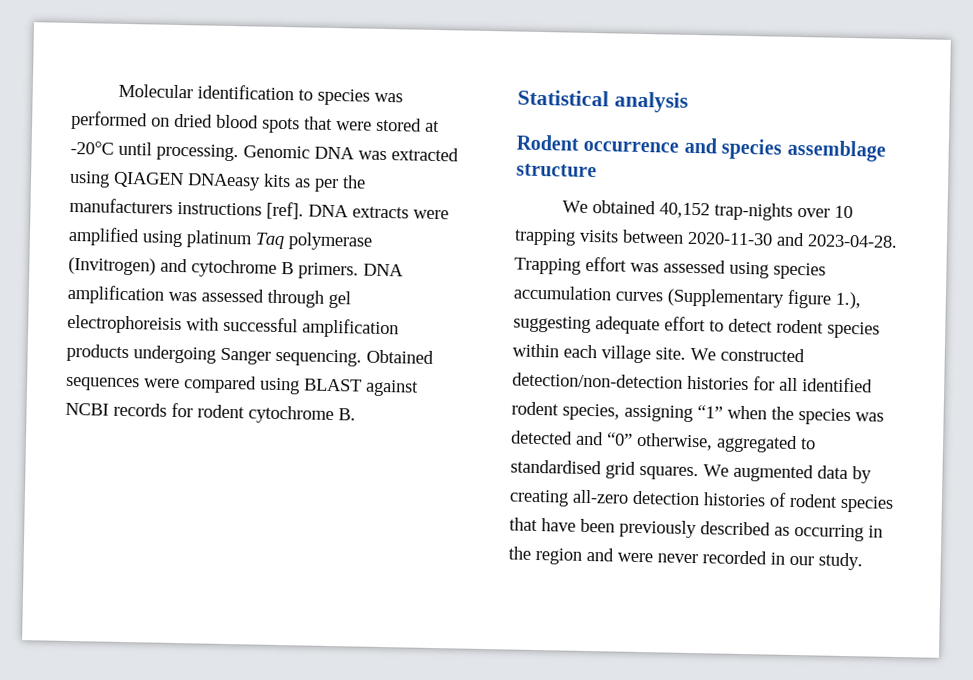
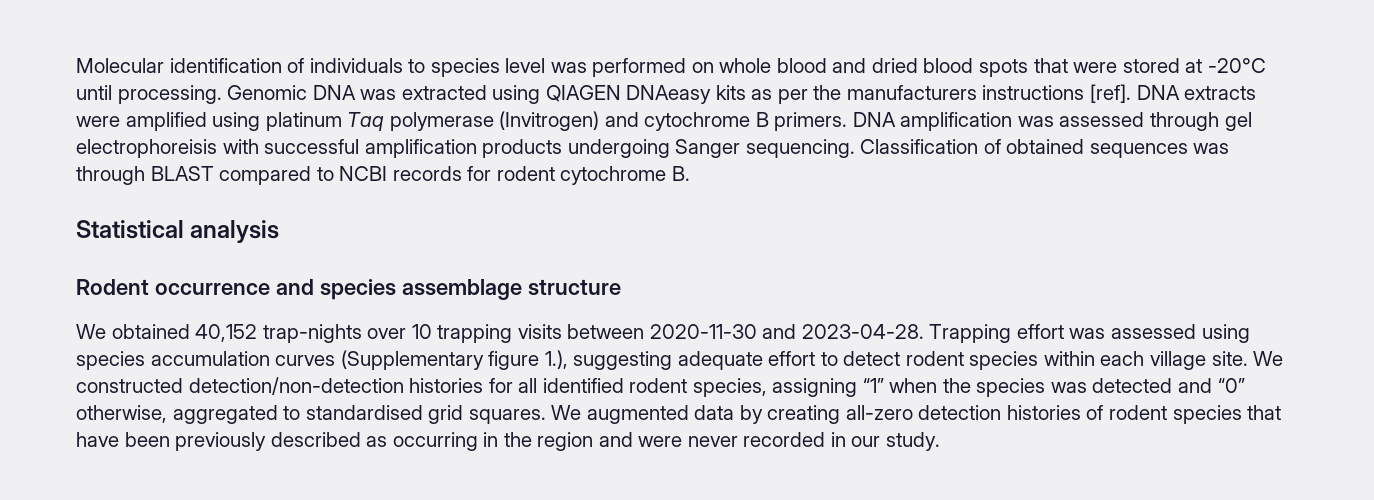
- Molecular identification to species was performed on dried blood spots that were stored at -20°C until processing.
+ Molecular identification of individuals to species level was performed on whole blood and dried blood spots that were stored at -20°C until processing.
- Obtained sequences were compared using BLAST against NCBI records for rodent cytochrome B.
+ Classification of obtained sequences was through BLAST compared to NCBI records for rodent cytochrome B.

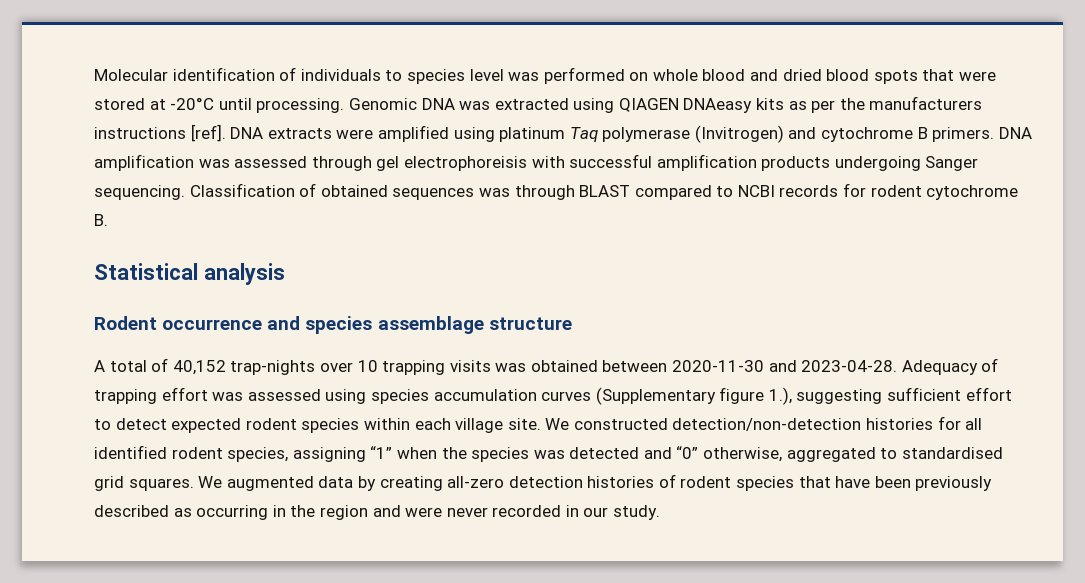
- We obtained 40,152 trap-nights over 10 trapping visits between 2020-11-30 and 2023-04-28.
+ A total of 40,152 trap-nights over 10 trapping visits was obtained between 2020-11-30 and 2023-04-28.
- Trapping effort was assessed using species accumulation curves (Supplementary figure 1.), suggesting adequate effort to detect rodent species within each village site.
+ Adequacy of trapping effort was assessed using species accumulation curves (Supplementary figure 1.), suggesting sufficient effort to detect expected rodent species within each village site.

